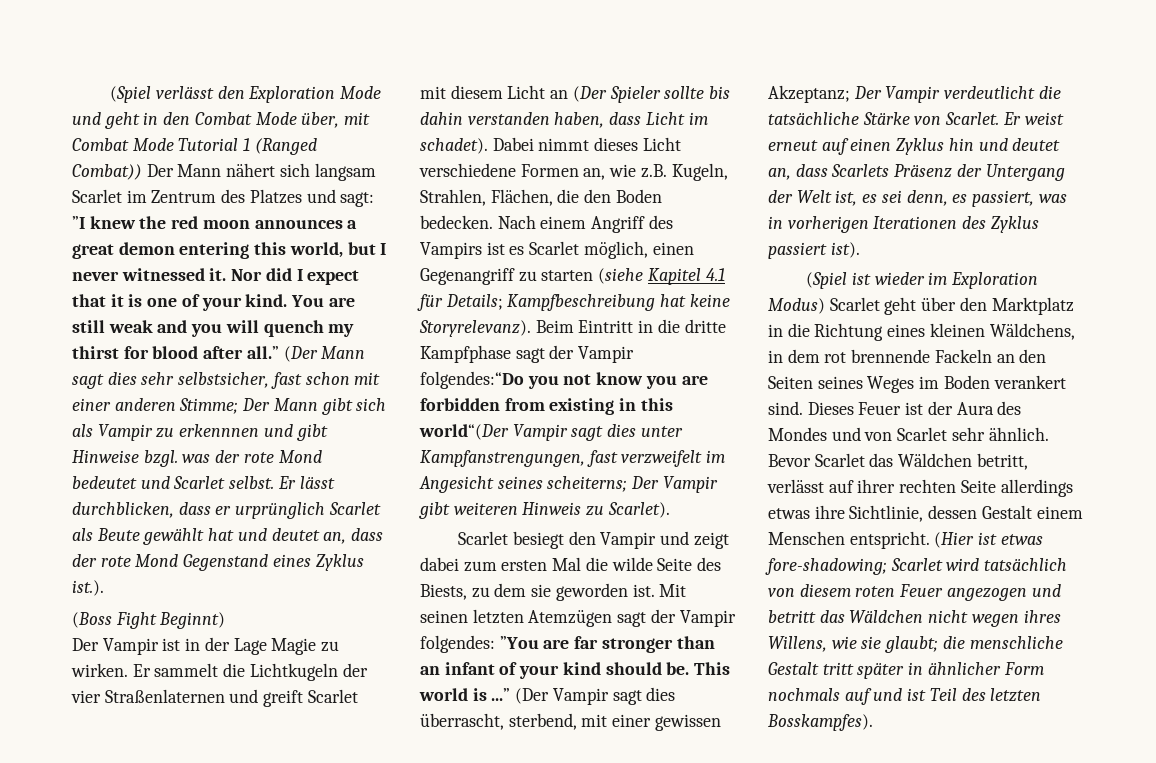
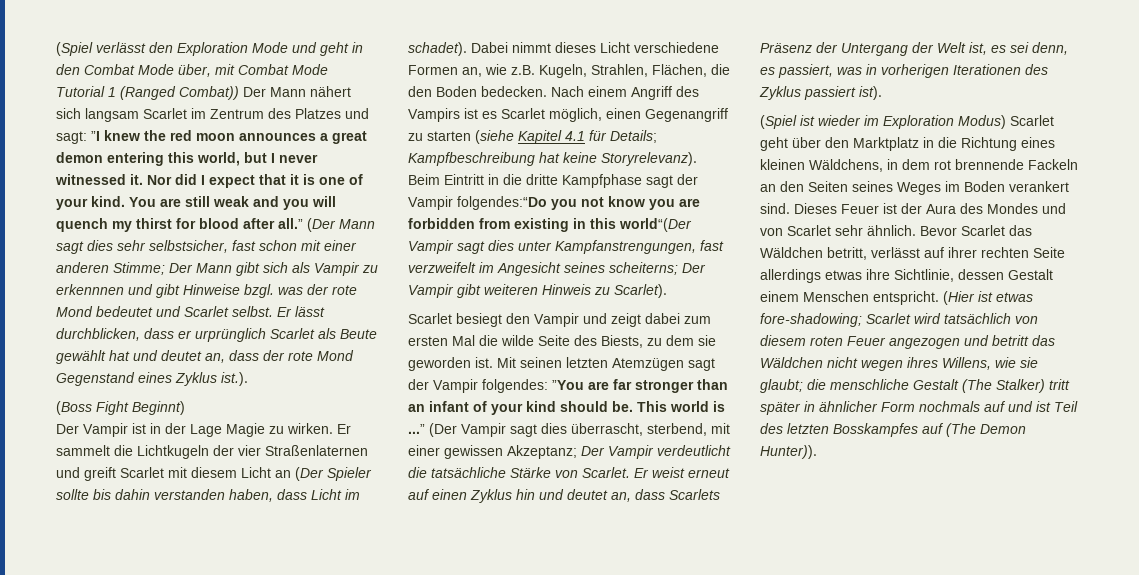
- (Hier ist etwas fore-shadowing; Scarlet wird tatsächlich von diesem roten Feuer angezogen und betritt das Wäldchen nicht wegen ihres Willens, wie sie glaubt; die menschliche Gestalt tritt später in ähnlicher Form nochmals auf und ist Teil des letzten Bosskampfes).
+ (Hier ist etwas fore-shadowing; Scarlet wird tatsächlich von diesem roten Feuer angezogen und betritt das Wäldchen nicht wegen ihres Willens, wie sie glaubt; die menschliche Gestalt (The Stalker) tritt später in ähnlicher Form nochmals auf und ist Teil des letzten Bosskampfes auf (The Demon Hunter)).

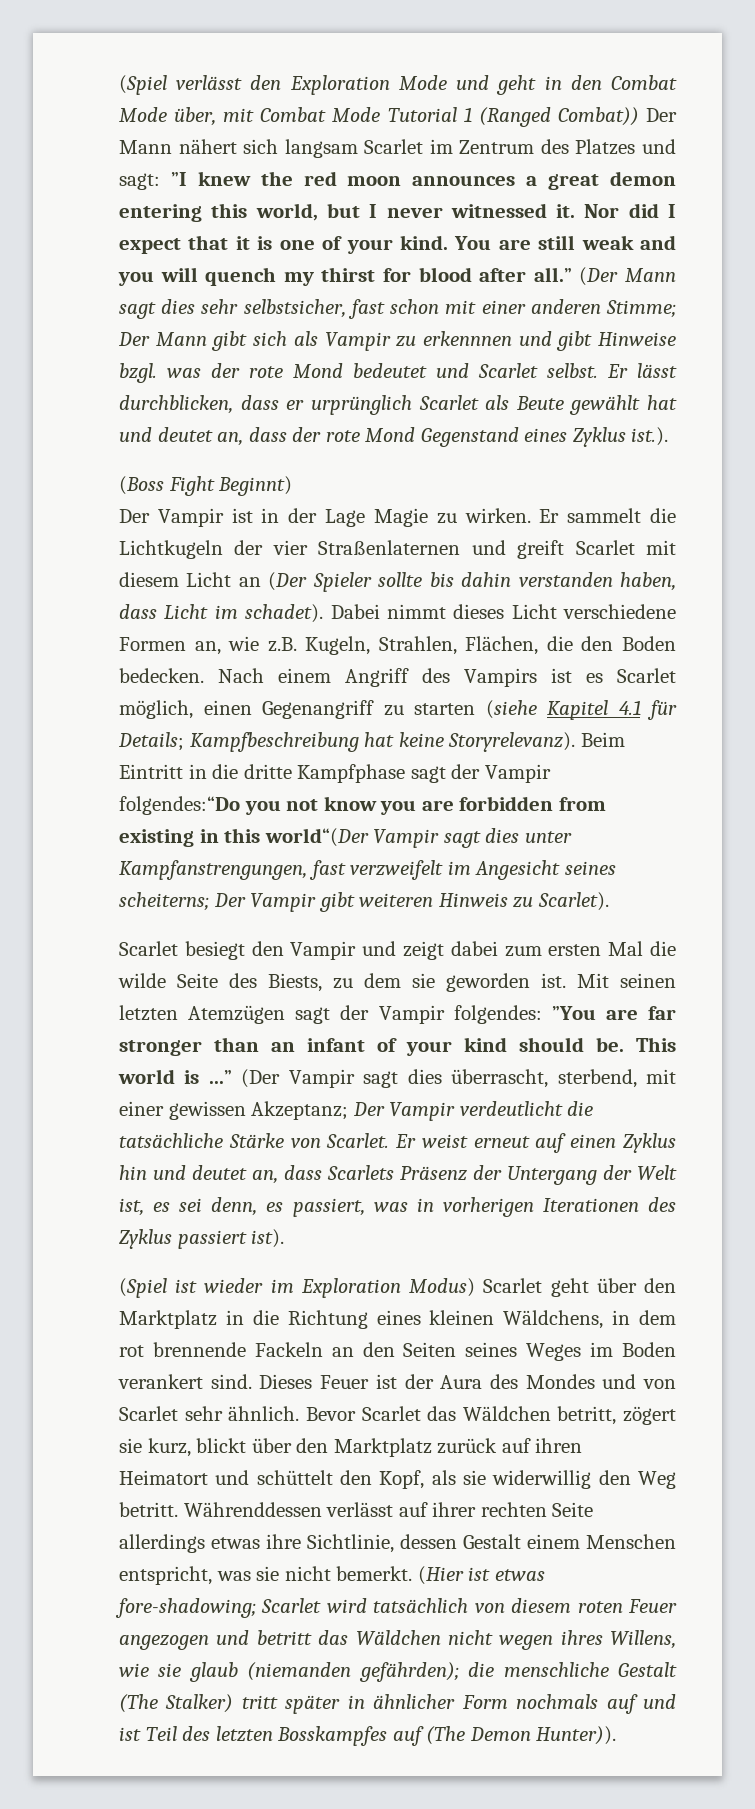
- Bevor Scarlet das Wäldchen betritt, verlässt auf ihrer rechten Seite allerdings etwas ihre Sichtlinie, dessen Gestalt einem Menschen entspricht.
+ Bevor Scarlet das Wäldchen betritt, zögert sie kurz, blickt über den Marktplatz zurück auf ihren Heimatort und schüttelt den Kopf, als sie widerwillig den Weg betritt. Währenddessen verlässt auf ihrer rechten Seite allerdings etwas ihre Sichtlinie, dessen Gestalt einem Menschen entspricht, was sie nicht bemerkt.
- (Hier ist etwas fore-shadowing; Scarlet wird tatsächlich von diesem roten Feuer angezogen und betritt das Wäldchen nicht wegen ihres Willens, wie sie glaubt; die menschliche Gestalt (The Stalker) tritt später in ähnlicher Form nochmals auf und ist Teil des letzten Bosskampfes auf (The Demon Hunter)).
+ (Hier ist etwas fore-shadowing; Scarlet wird tatsächlich von diesem roten Feuer angezogen und betritt das Wäldchen nicht wegen ihres Willens, wie sie glaub (niemanden gefährden); die menschliche Gestalt (The Stalker) tritt später in ähnlicher Form nochmals auf und ist Teil des letzten Bosskampfes auf (The Demon Hunter)).

